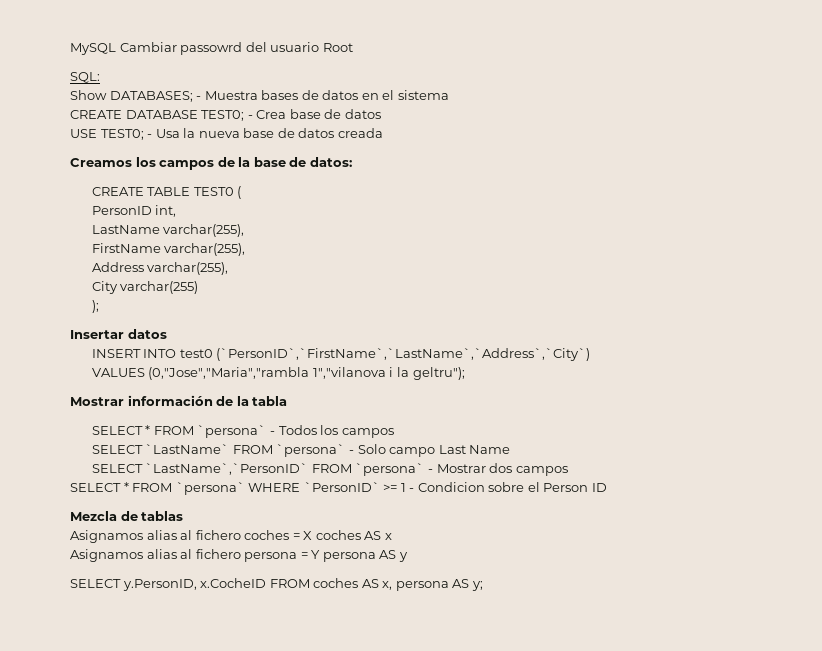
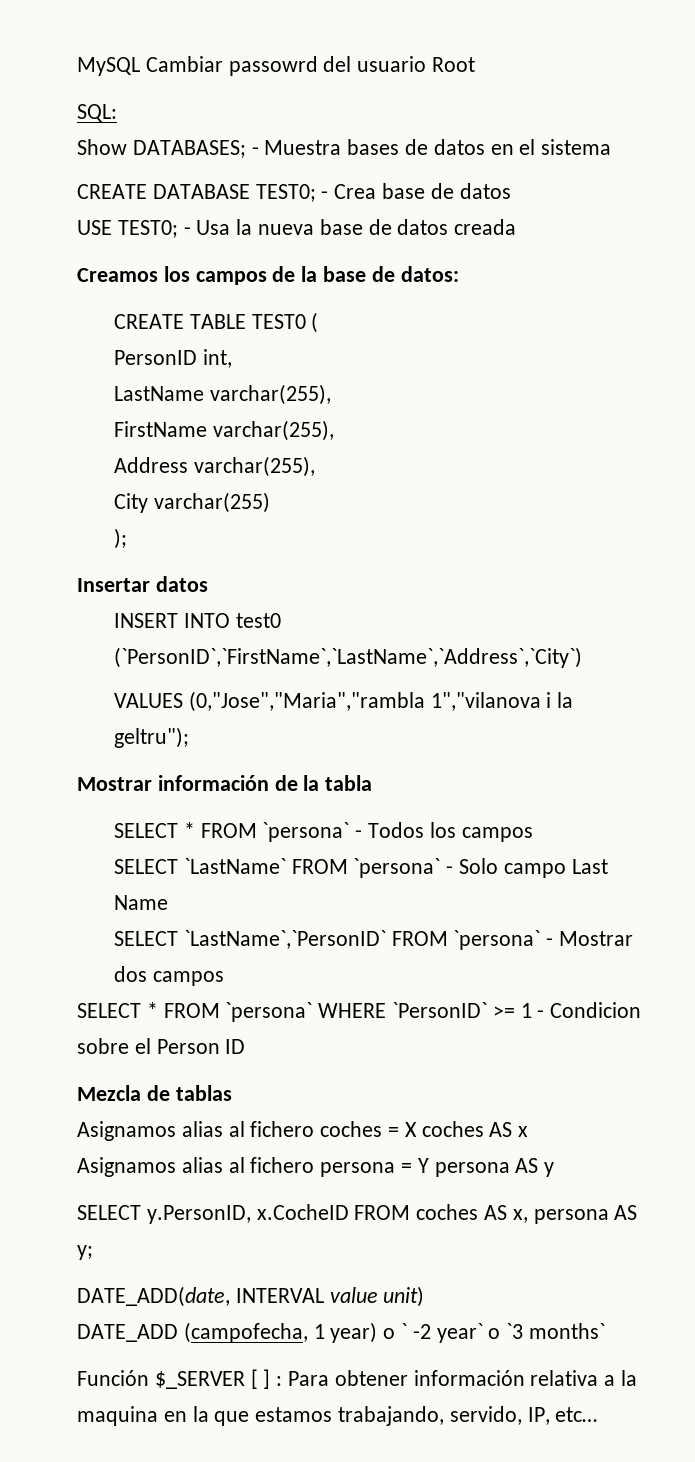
+ DATE_ADD(date, INTERVAL value unit)
+ DATE_ADD (campofecha, 1 year) o ` -2 year` o `3 months`
+ Función $_SERVER [ ] : Para obtener información relativa a la maquina en la que estamos trabajando, servido, IP, etc…

